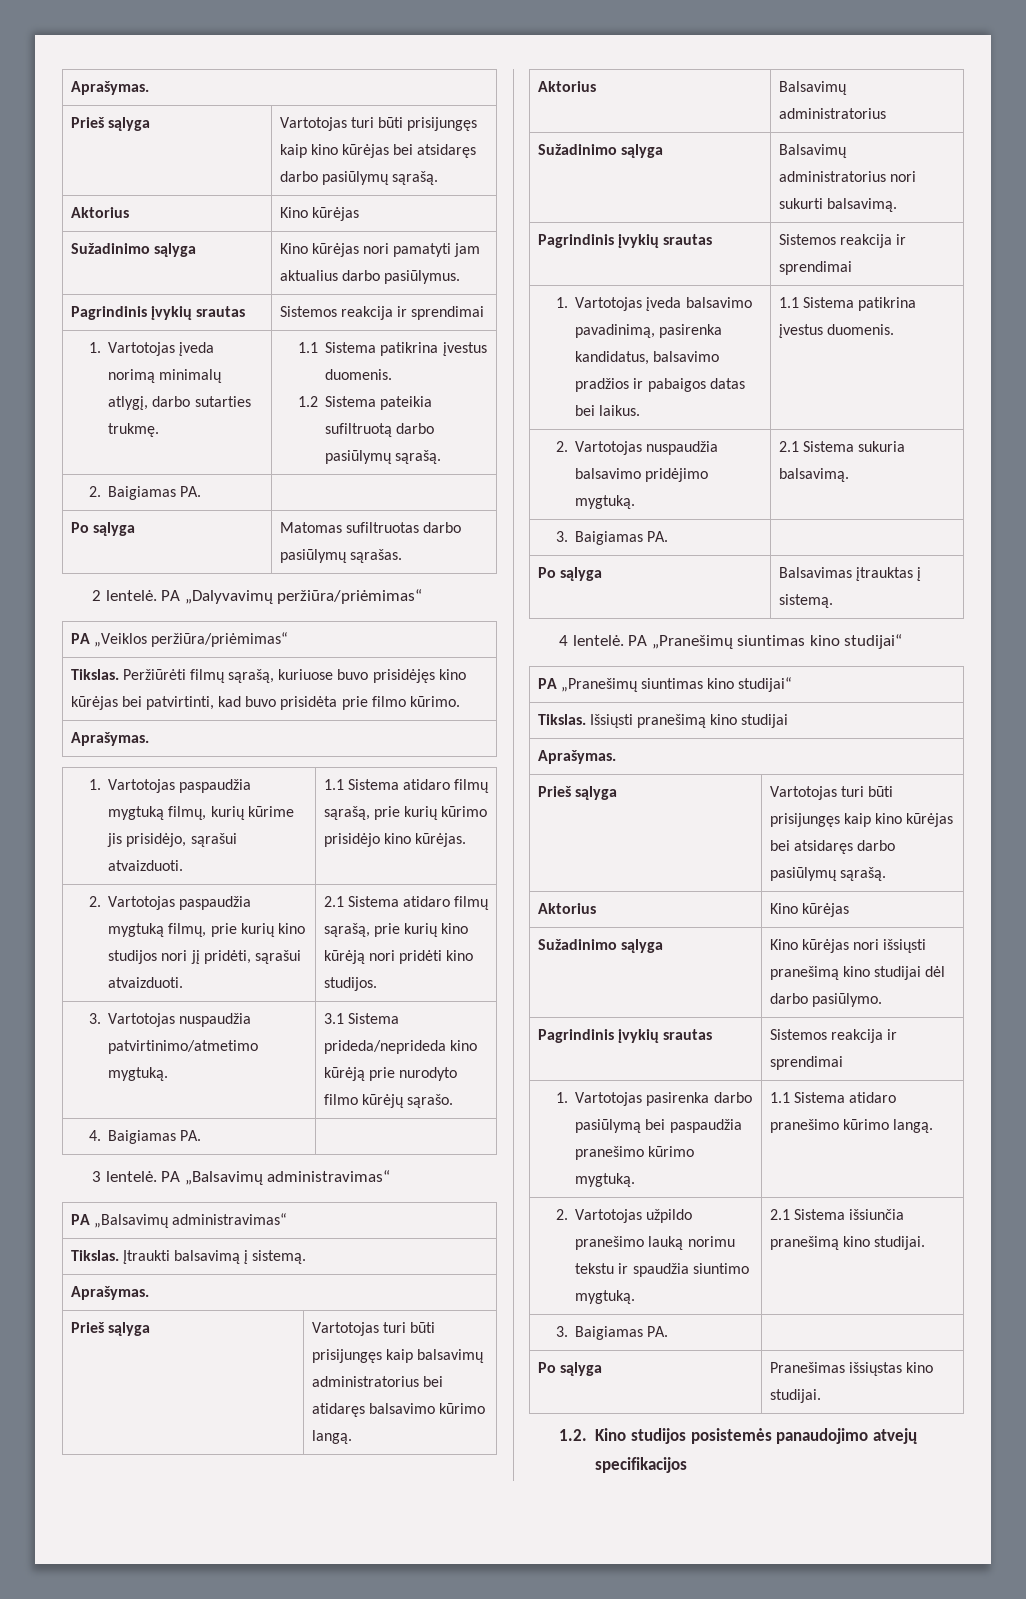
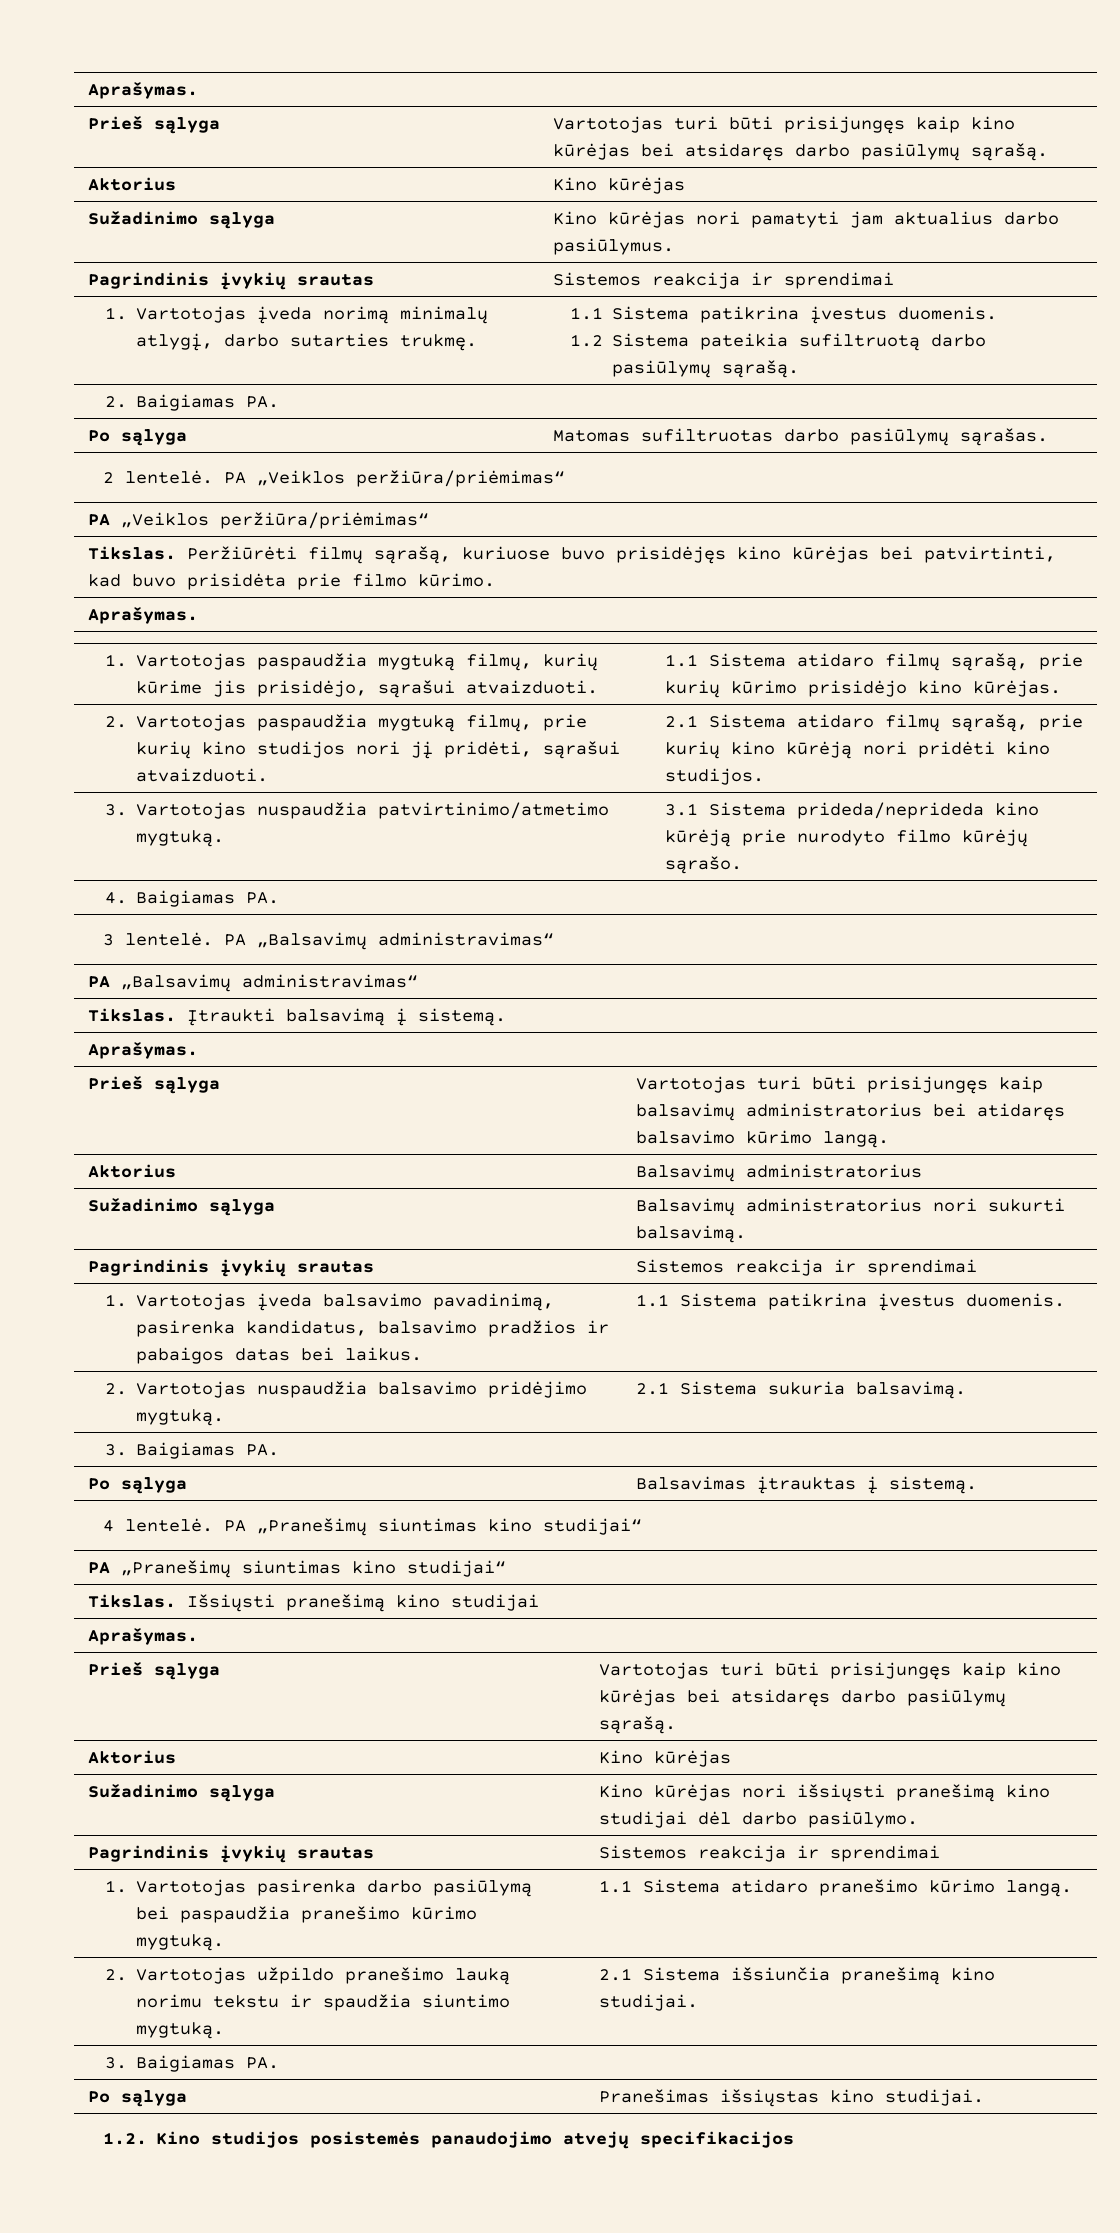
- 2 lentelė. PA „Dalyvavimų peržiūra/priėmimas“
+ 2 lentelė. PA „Veiklos peržiūra/priėmimas“

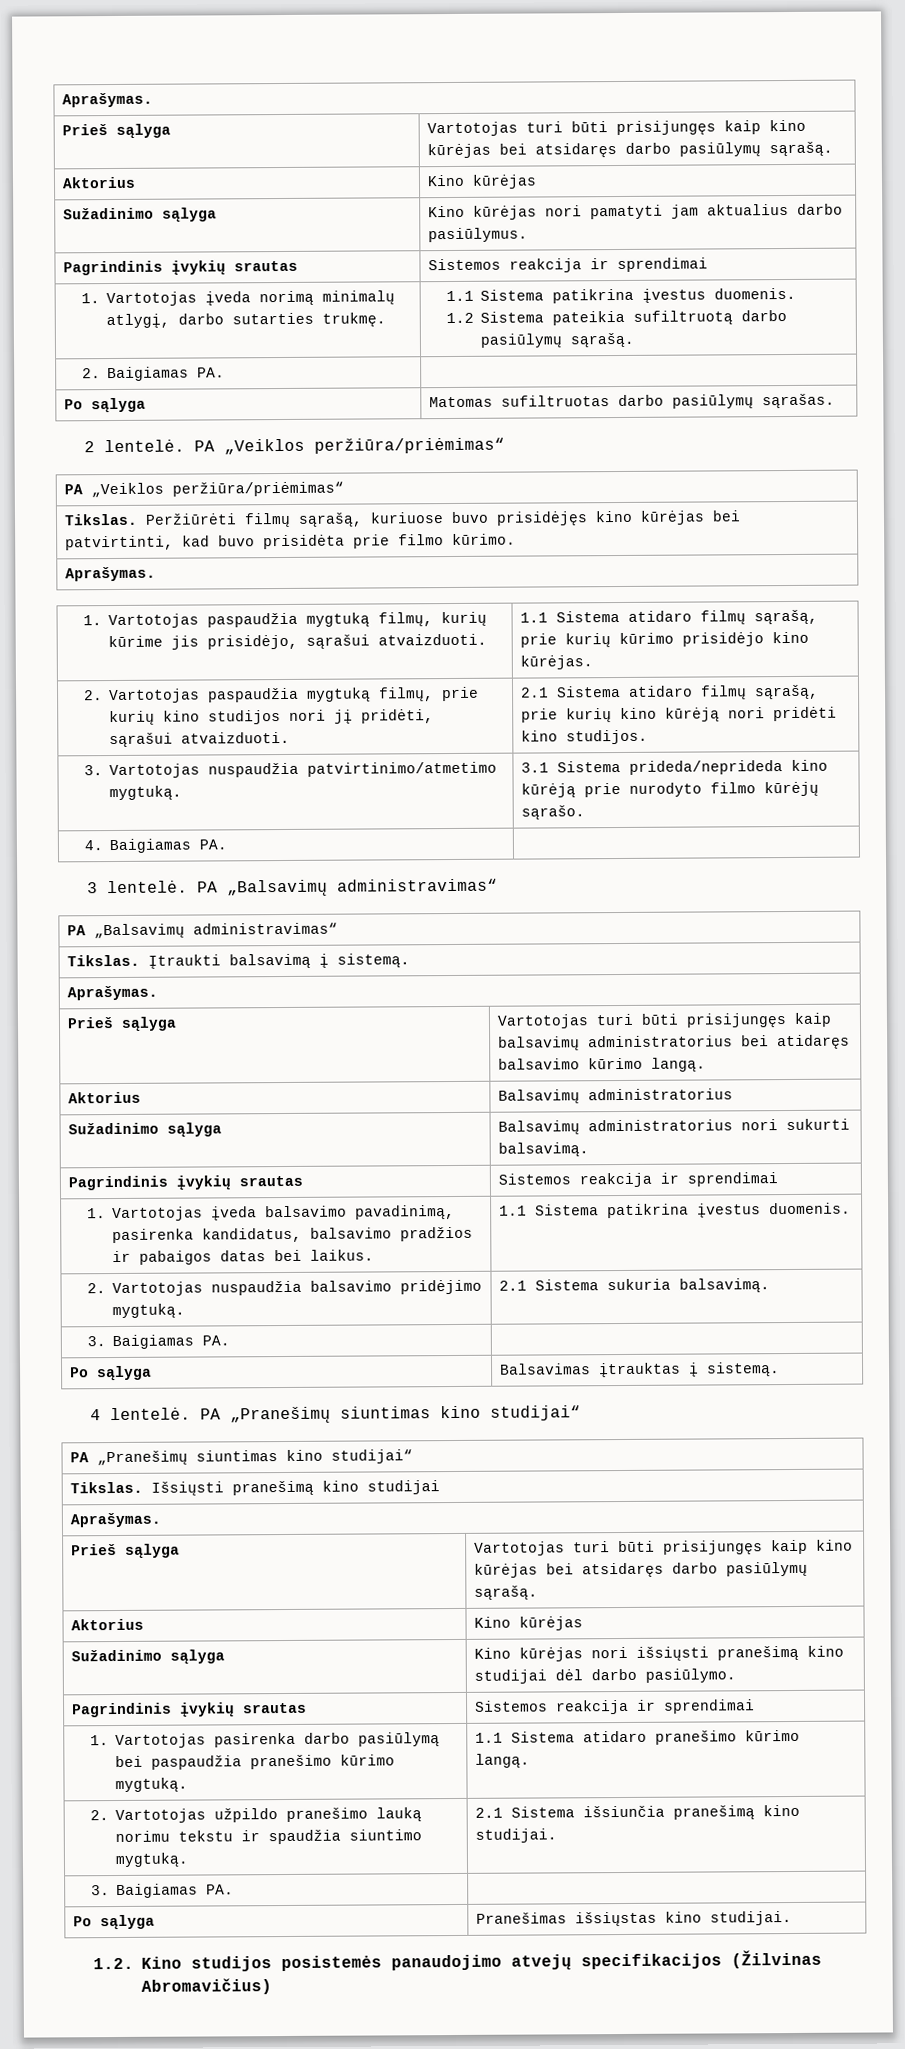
- 1.2. Kino studijos posistemės panaudojimo atvejų specifikacijos
+ 1.2. Kino studijos posistemės panaudojimo atvejų specifikacijos (Žilvinas Abromavičius)

